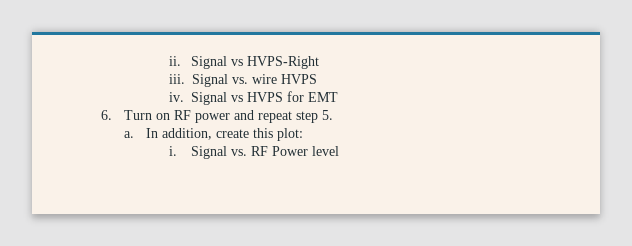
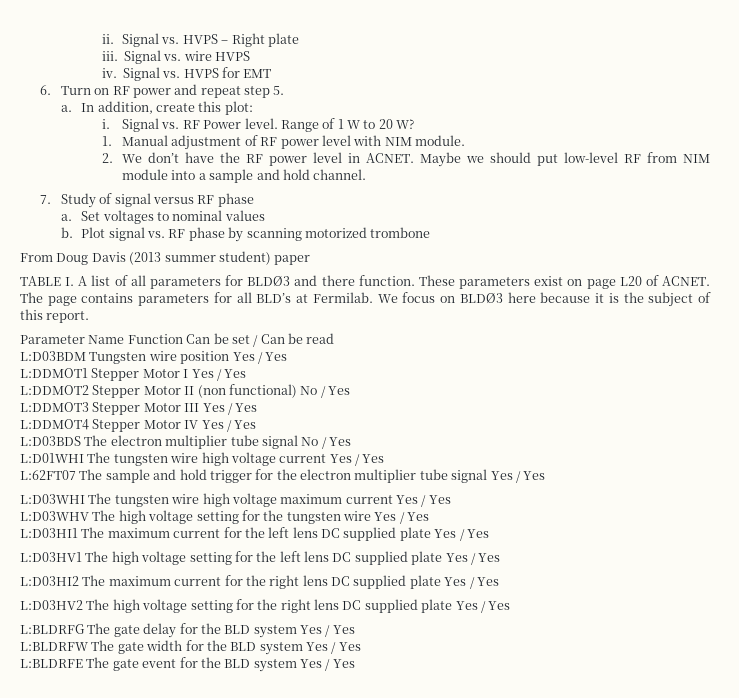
- Signal vs HVPS-Right
+ Signal vs. HVPS – Right plate
- Signal vs HVPS for EMT
+ Signal vs. HVPS for EMT
- Signal vs. RF Power level
+ Signal vs. RF Power level. Range of 1 W to 20 W?
+ 1. Manual adjustment of RF power level with NIM module.
+ 2. We don’t have the RF power level in ACNET. Maybe we should put low-level RF from NIM module into a sample and hold channel.
+ 7. Study of signal versus RF phase
+ a. Set voltages to nominal values
+ b. Plot signal vs. RF phase by scanning motorized trombone
+ From Doug Davis (2013 summer student) paper
+ TABLE I. A list of all parameters for BLDØ3 and there function. These parameters exist on page L20 of ACNET. The page contains parameters for all BLD’s at Fermilab. We focus on BLDØ3 here because it is the subject of this report.
+ Parameter Name Function Can be set / Can be read
+ L:D03BDM Tungsten wire position Yes / Yes
+ L:DDMOT1 Stepper Motor I Yes / Yes
+ L:DDMOT2 Stepper Motor II (non functional) No / Yes
+ L:DDMOT3 Stepper Motor III Yes / Yes
+ L:DDMOT4 Stepper Motor IV Yes / Yes
+ L:D03BDS The electron multiplier tube signal No / Yes
+ L:D01WHI The tungsten wire high voltage current Yes / Yes
+ L:62FT07 The sample and hold trigger for the electron multiplier tube signal Yes / Yes
+ L:D03WHI The tungsten wire high voltage maximum current Yes / Yes
+ L:D03WHV The high voltage setting for the tungsten wire Yes / Yes
+ L:D03HI1 The maximum current for the left lens DC supplied plate Yes / Yes
+ L:D03HV1 The high voltage setting for the left lens DC supplied plate Yes / Yes
+ L:D03HI2 The maximum current for the right lens DC supplied plate Yes / Yes
+ L:D03HV2 The high voltage setting for the right lens DC supplied plate Yes / Yes
+ L:BLDRFG The gate delay for the BLD system Yes / Yes
+ L:BLDRFW The gate width for the BLD system Yes / Yes
+ L:BLDRFE The gate event for the BLD system Yes / Yes

